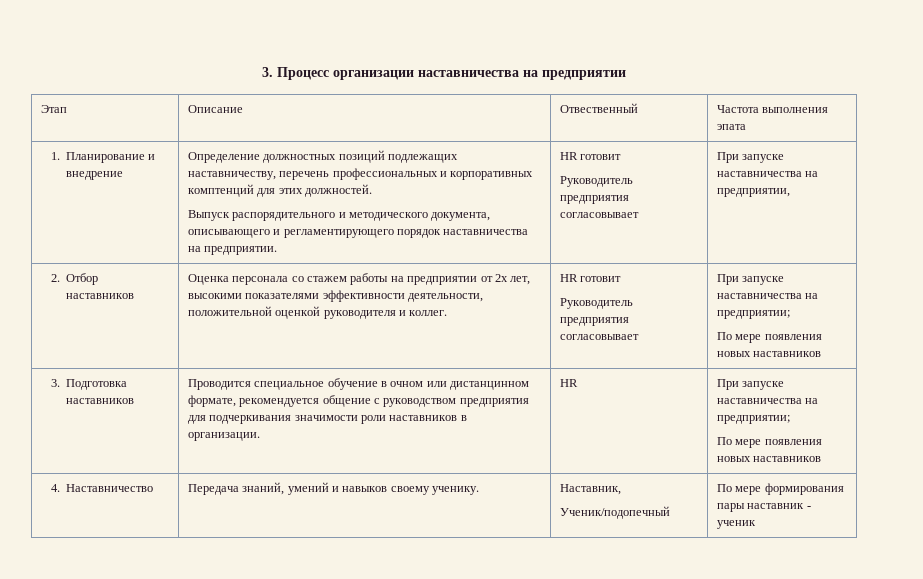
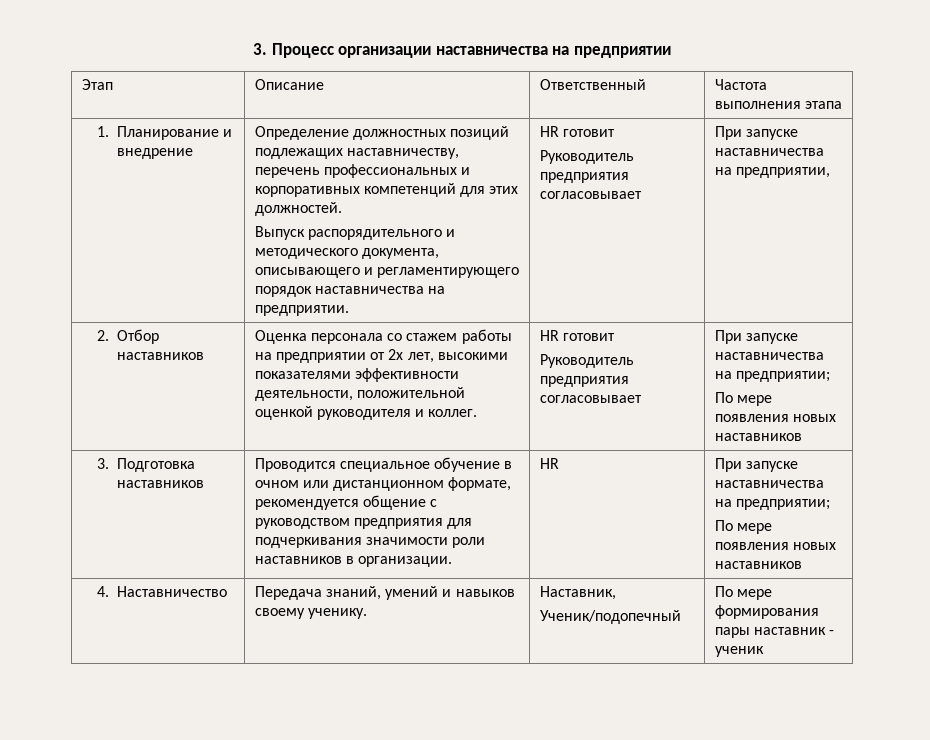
- Этап | Описание | Отвественный | Частота выполнения эпата
+ Этап | Описание | Ответственный | Частота выполнения этапа
- 1. Планирование и внедрение | Определение должностных позиций подлежащих наставничеству, перечень профессиональных и корпоративных комптенций для этих должностей.
+ 1. Планирование и внедрение | Определение должностных позиций подлежащих наставничеству, перечень профессиональных и корпоративных компетенций для этих должностей.
- 3. Подготовка наставников | Проводится специальное обучение в очном или дистанцинном формате, рекомендуется общение с руководством предприятия для подчеркивания значимости роли наставников в организации. | HR | При запуске наставничества на предприятии;
+ 3. Подготовка наставников | Проводится специальное обучение в очном или дистанционном формате, рекомендуется общение с руководством предприятия для подчеркивания значимости роли наставников в организации. | HR | При запуске наставничества на предприятии;

